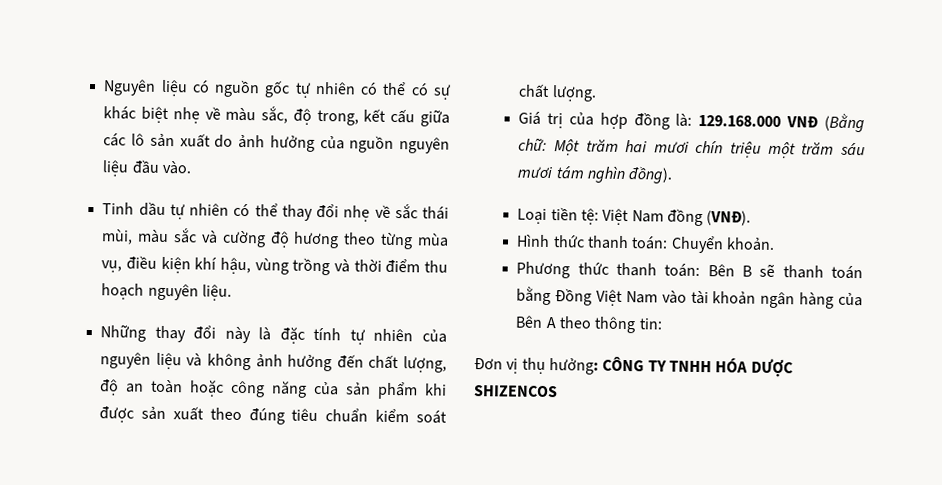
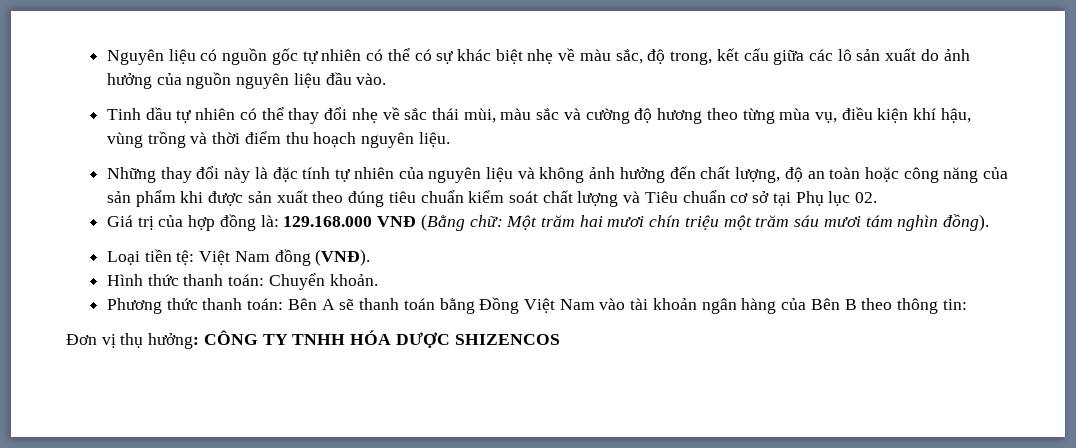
- Những thay đổi này là đặc tính tự nhiên của nguyên liệu và không ảnh hưởng đến chất lượng, độ an toàn hoặc công năng của sản phẩm khi được sản xuất theo đúng tiêu chuẩn kiểm soát chất lượng.
+ Những thay đổi này là đặc tính tự nhiên của nguyên liệu và không ảnh hưởng đến chất lượng, độ an toàn hoặc công năng của sản phẩm khi được sản xuất theo đúng tiêu chuẩn kiểm soát chất lượng và Tiêu chuẩn cơ sở tại Phụ lục 02.
- Phương thức thanh toán: Bên B sẽ thanh toán bằng Đồng Việt Nam vào tài khoản ngân hàng của Bên A theo thông tin:
+ Phương thức thanh toán: Bên A sẽ thanh toán bằng Đồng Việt Nam vào tài khoản ngân hàng của Bên B theo thông tin:

